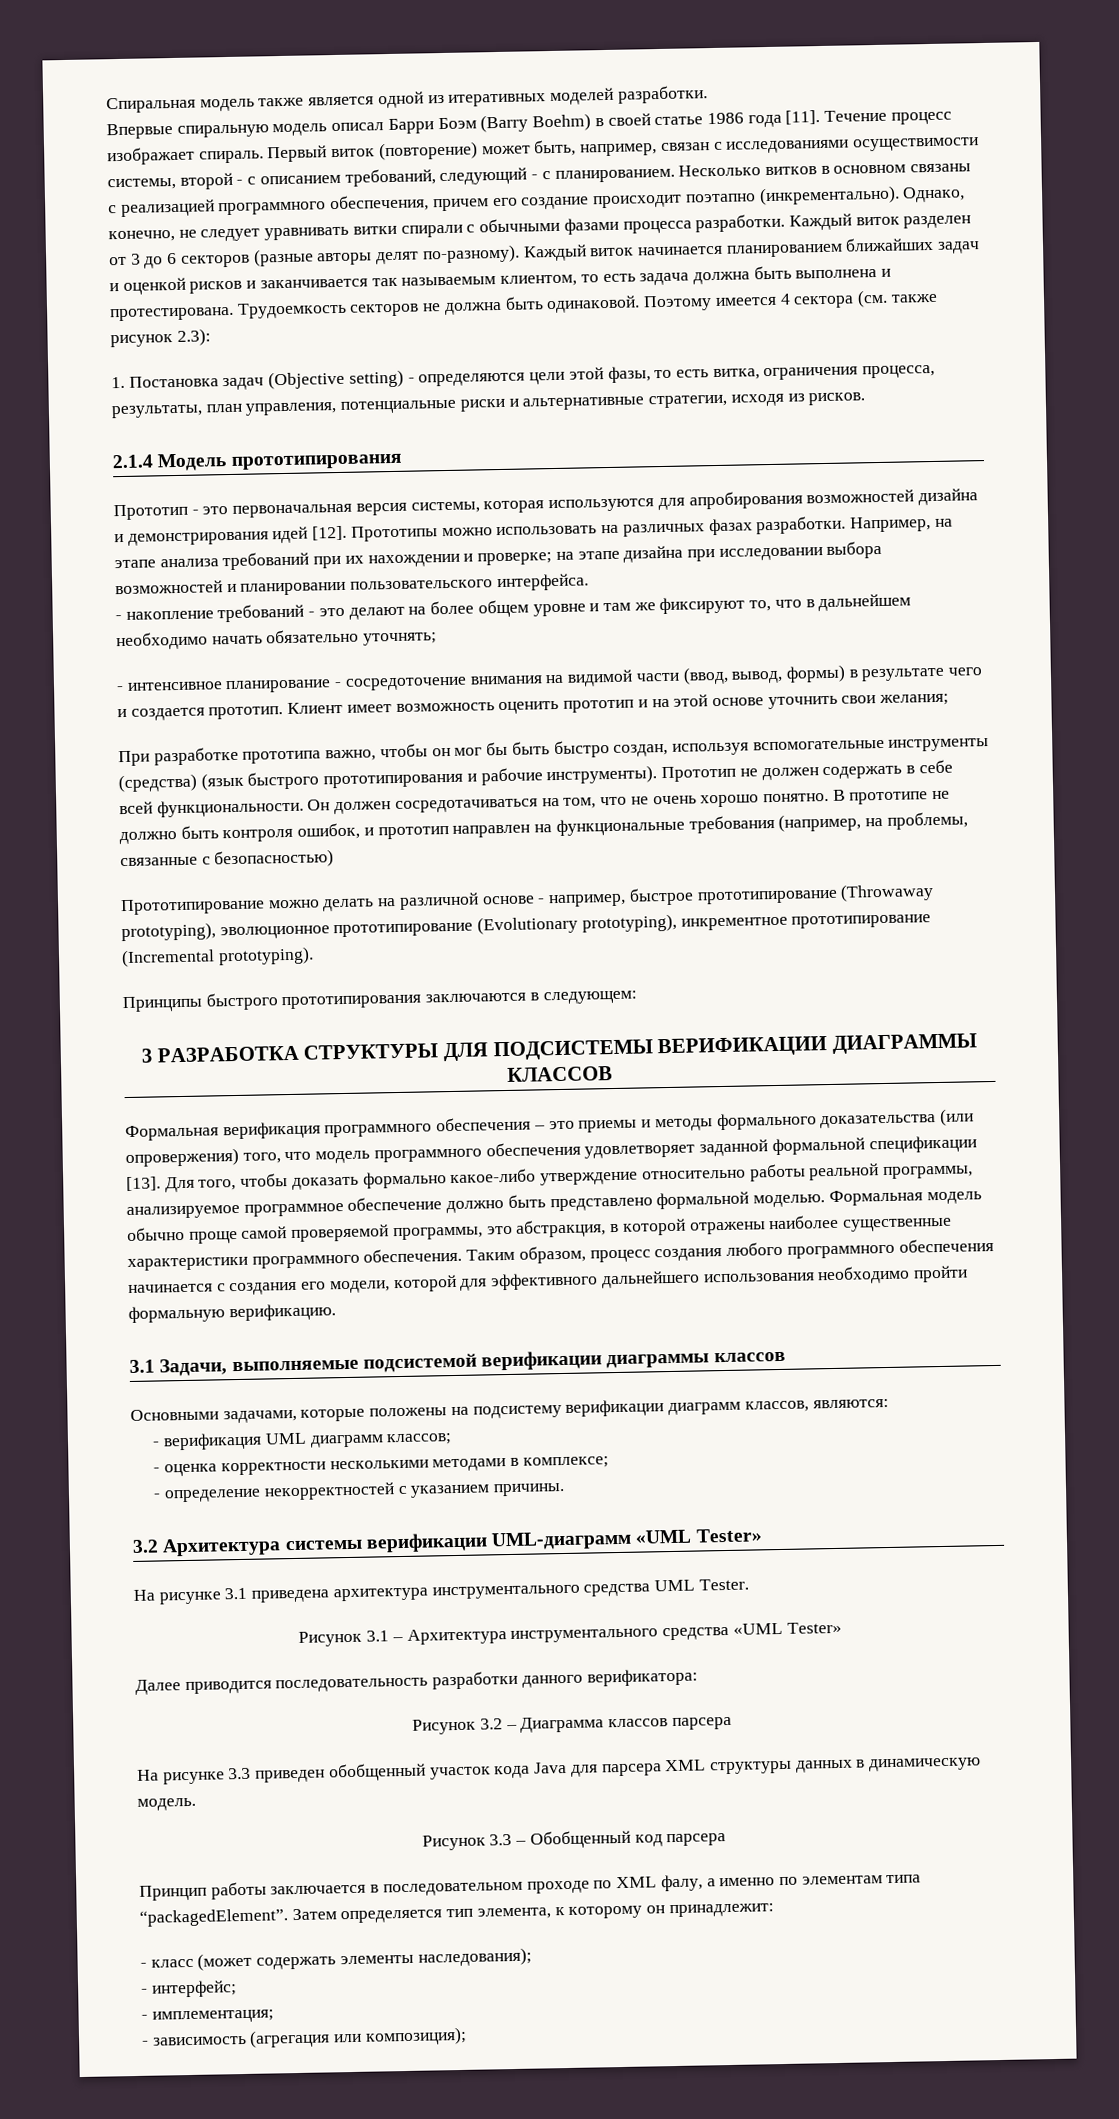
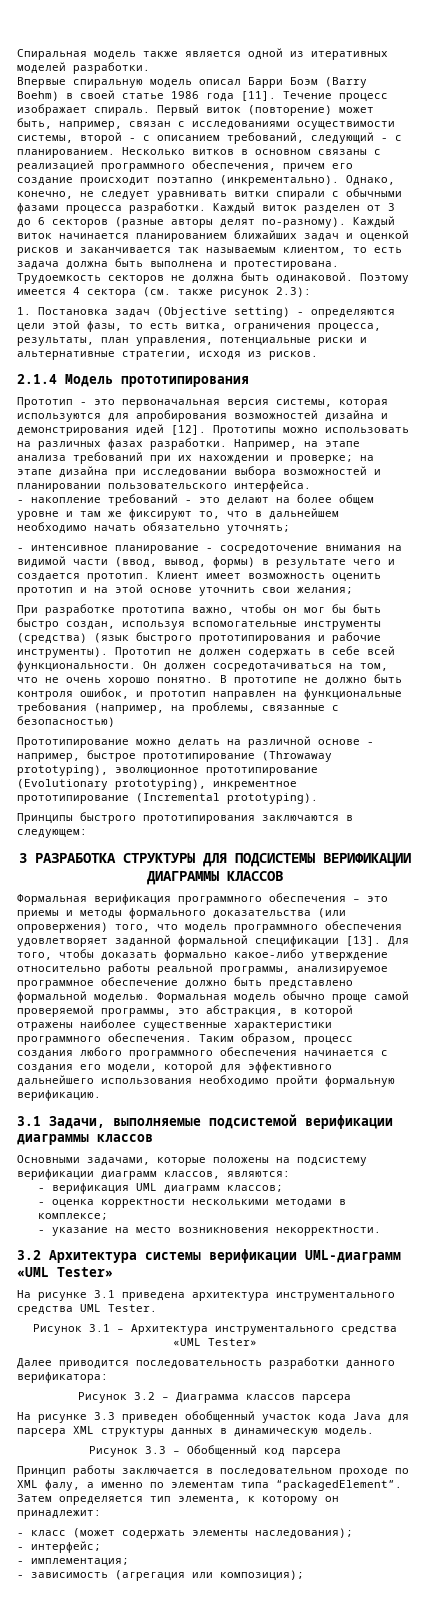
- - определение некорректностей с указанием причины.
+ - указание на место возникновения некорректности.

